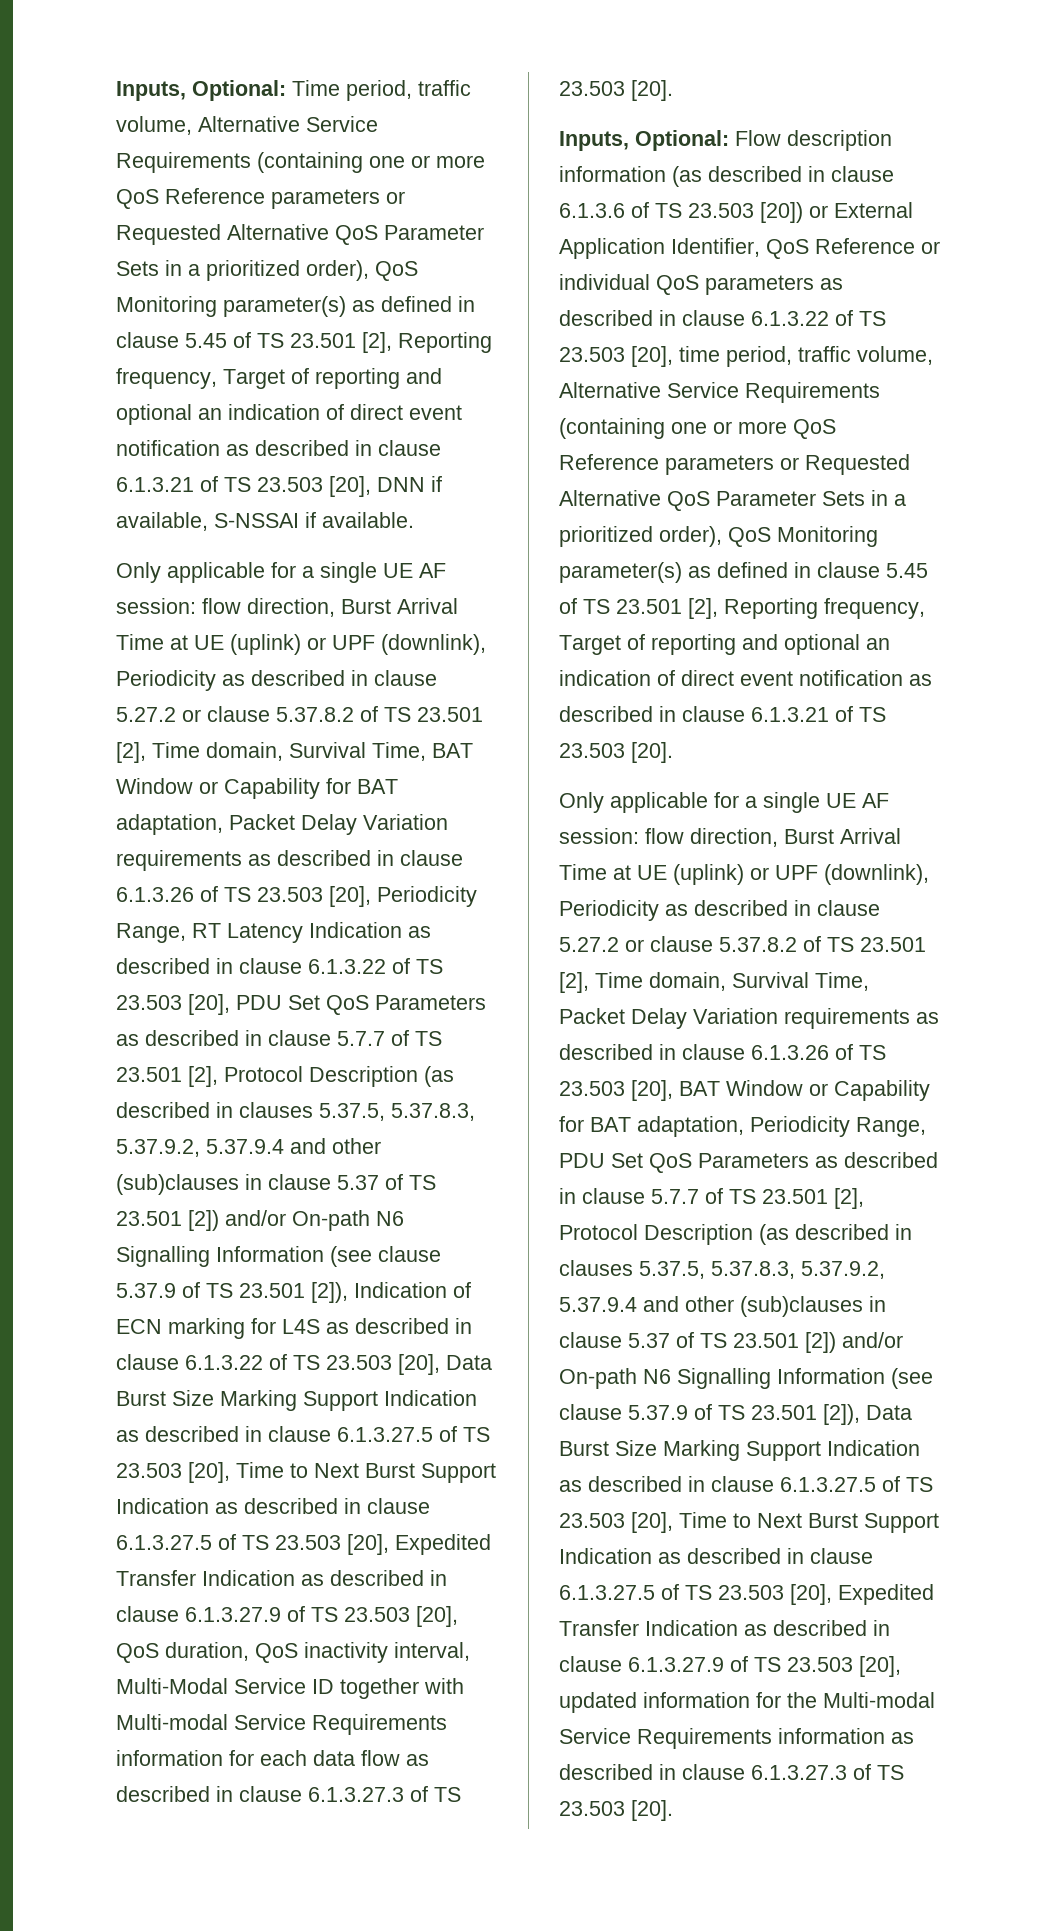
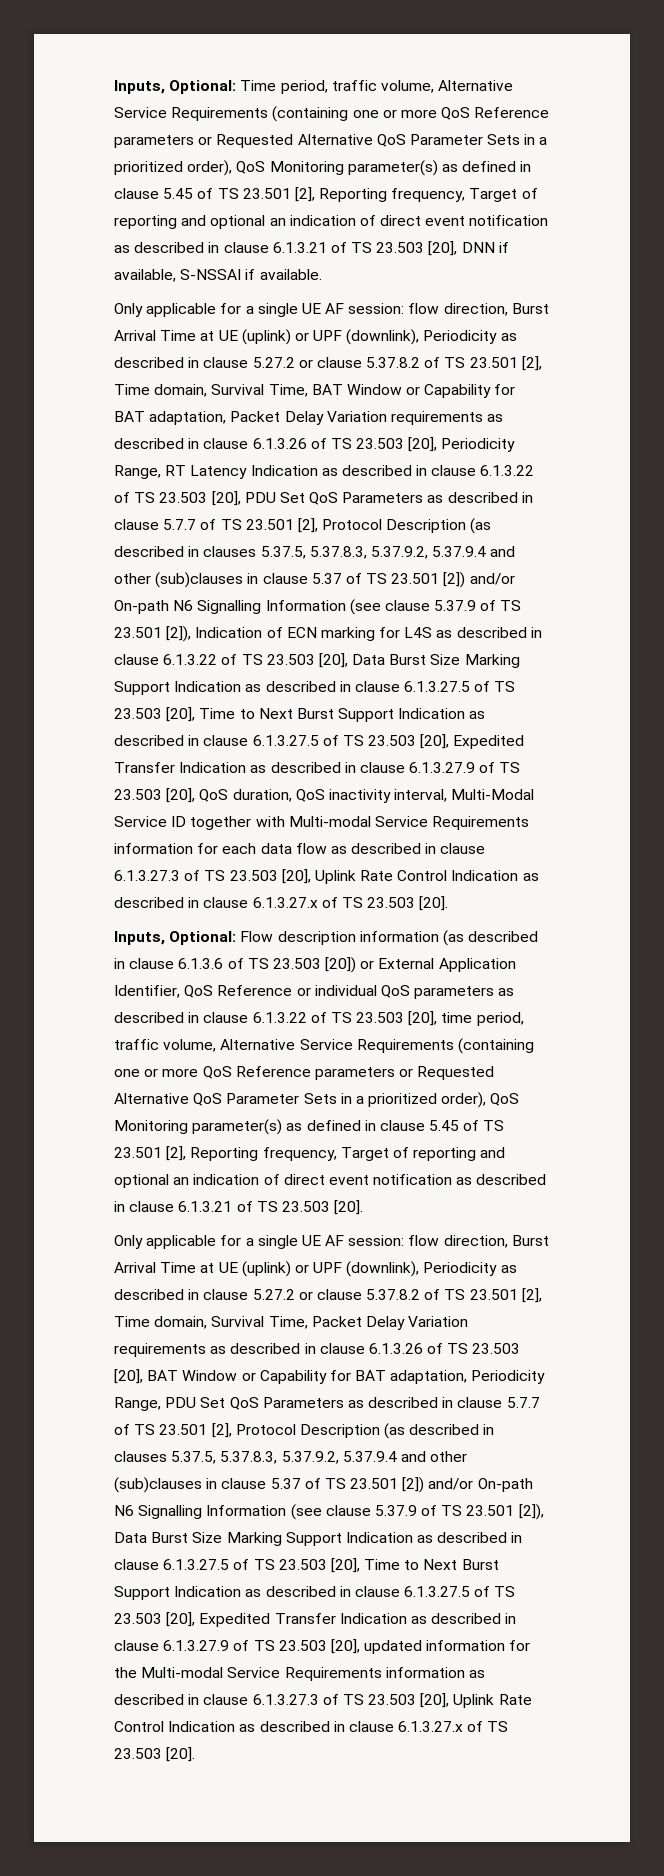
- flow direction, Burst Arrival Time at UE (uplink) or UPF (downlink), Periodicity as described in clause 5.27.2 or clause 5.37.8.2 of TS 23.501 [2], Time domain, Survival Time, BAT Window or Capability for BAT adaptation, Packet Delay Variation requirements as described in clause 6.1.3.26 of TS 23.503 [20], Periodicity Range, RT Latency Indication as described in clause 6.1.3.22 of TS 23.503 [20], PDU Set QoS Parameters as described in clause 5.7.7 of TS 23.501 [2], Protocol Description (as described in clauses 5.37.5, 5.37.8.3, 5.37.9.2, 5.37.9.4 and other (sub)clauses in clause 5.37 of TS 23.501 [2]) and/or On-path N6 Signalling Information (see clause 5.37.9 of TS 23.501 [2]), Indication of ECN marking for L4S as described in clause 6.1.3.22 of TS 23.503 [20], Data Burst Size Marking Support Indication as described in clause 6.1.3.27.5 of TS 23.503 [20], Time to Next Burst Support Indication as described in clause 6.1.3.27.5 of TS 23.503 [20], Expedited Transfer Indication as described in clause 6.1.3.27.9 of TS 23.503 [20], QoS duration, QoS inactivity interval, Multi-Modal Service ID together with Multi-modal Service Requirements information for each data flow as described in clause 6.1.3.27.3 of TS 23.503 [20].
+ flow direction, Burst Arrival Time at UE (uplink) or UPF (downlink), Periodicity as described in clause 5.27.2 or clause 5.37.8.2 of TS 23.501 [2], Time domain, Survival Time, BAT Window or Capability for BAT adaptation, Packet Delay Variation requirements as described in clause 6.1.3.26 of TS 23.503 [20], Periodicity Range, RT Latency Indication as described in clause 6.1.3.22 of TS 23.503 [20], PDU Set QoS Parameters as described in clause 5.7.7 of TS 23.501 [2], Protocol Description (as described in clauses 5.37.5, 5.37.8.3, 5.37.9.2, 5.37.9.4 and other (sub)clauses in clause 5.37 of TS 23.501 [2]) and/or On-path N6 Signalling Information (see clause 5.37.9 of TS 23.501 [2]), Indication of ECN marking for L4S as described in clause 6.1.3.22 of TS 23.503 [20], Data Burst Size Marking Support Indication as described in clause 6.1.3.27.5 of TS 23.503 [20], Time to Next Burst Support Indication as described in clause 6.1.3.27.5 of TS 23.503 [20], Expedited Transfer Indication as described in clause 6.1.3.27.9 of TS 23.503 [20], QoS duration, QoS inactivity interval, Multi-Modal Service ID together with Multi-modal Service Requirements information for each data flow as described in clause 6.1.3.27.3 of TS 23.503 [20], Uplink Rate Control Indication as described in clause 6.1.3.27.x of TS 23.503 [20].
- flow direction, Burst Arrival Time at UE (uplink) or UPF (downlink), Periodicity as described in clause 5.27.2 or clause 5.37.8.2 of TS 23.501 [2], Time domain, Survival Time, Packet Delay Variation requirements as described in clause 6.1.3.26 of TS 23.503 [20], BAT Window or Capability for BAT adaptation, Periodicity Range, PDU Set QoS Parameters as described in clause 5.7.7 of TS 23.501 [2], Protocol Description (as described in clauses 5.37.5, 5.37.8.3, 5.37.9.2, 5.37.9.4 and other (sub)clauses in clause 5.37 of TS 23.501 [2]) and/or On-path N6 Signalling Information (see clause 5.37.9 of TS 23.501 [2]), Data Burst Size Marking Support Indication as described in clause 6.1.3.27.5 of TS 23.503 [20], Time to Next Burst Support Indication as described in clause 6.1.3.27.5 of TS 23.503 [20], Expedited Transfer Indication as described in clause 6.1.3.27.9 of TS 23.503 [20], updated information for the Multi-modal Service Requirements information as described in clause 6.1.3.27.3 of TS 23.503 [20].
+ flow direction, Burst Arrival Time at UE (uplink) or UPF (downlink), Periodicity as described in clause 5.27.2 or clause 5.37.8.2 of TS 23.501 [2], Time domain, Survival Time, Packet Delay Variation requirements as described in clause 6.1.3.26 of TS 23.503 [20], BAT Window or Capability for BAT adaptation, Periodicity Range, PDU Set QoS Parameters as described in clause 5.7.7 of TS 23.501 [2], Protocol Description (as described in clauses 5.37.5, 5.37.8.3, 5.37.9.2, 5.37.9.4 and other (sub)clauses in clause 5.37 of TS 23.501 [2]) and/or On-path N6 Signalling Information (see clause 5.37.9 of TS 23.501 [2]), Data Burst Size Marking Support Indication as described in clause 6.1.3.27.5 of TS 23.503 [20], Time to Next Burst Support Indication as described in clause 6.1.3.27.5 of TS 23.503 [20], Expedited Transfer Indication as described in clause 6.1.3.27.9 of TS 23.503 [20], updated information for the Multi-modal Service Requirements information as described in clause 6.1.3.27.3 of TS 23.503 [20], Uplink Rate Control Indication as described in clause 6.1.3.27.x of TS 23.503 [20].

